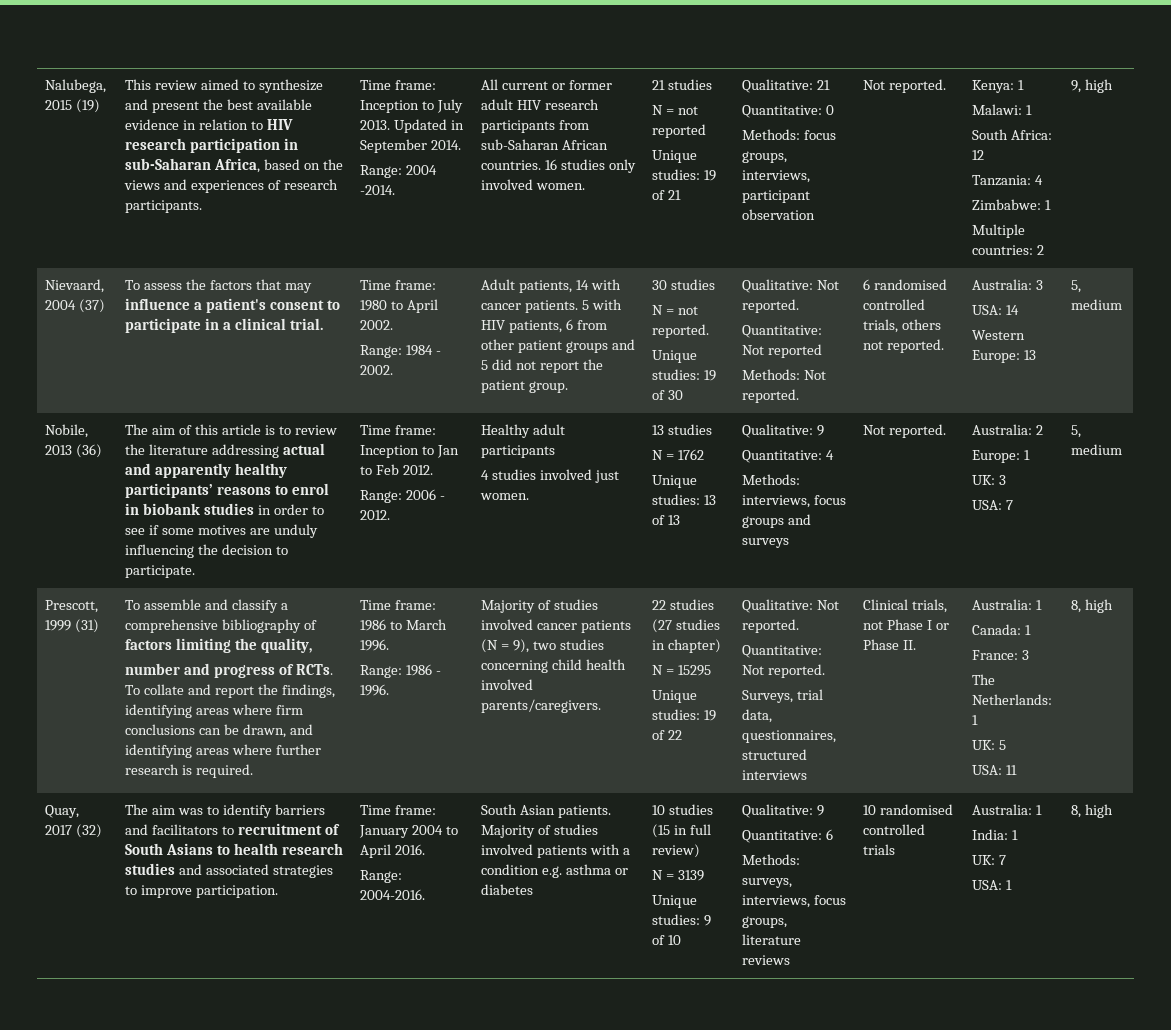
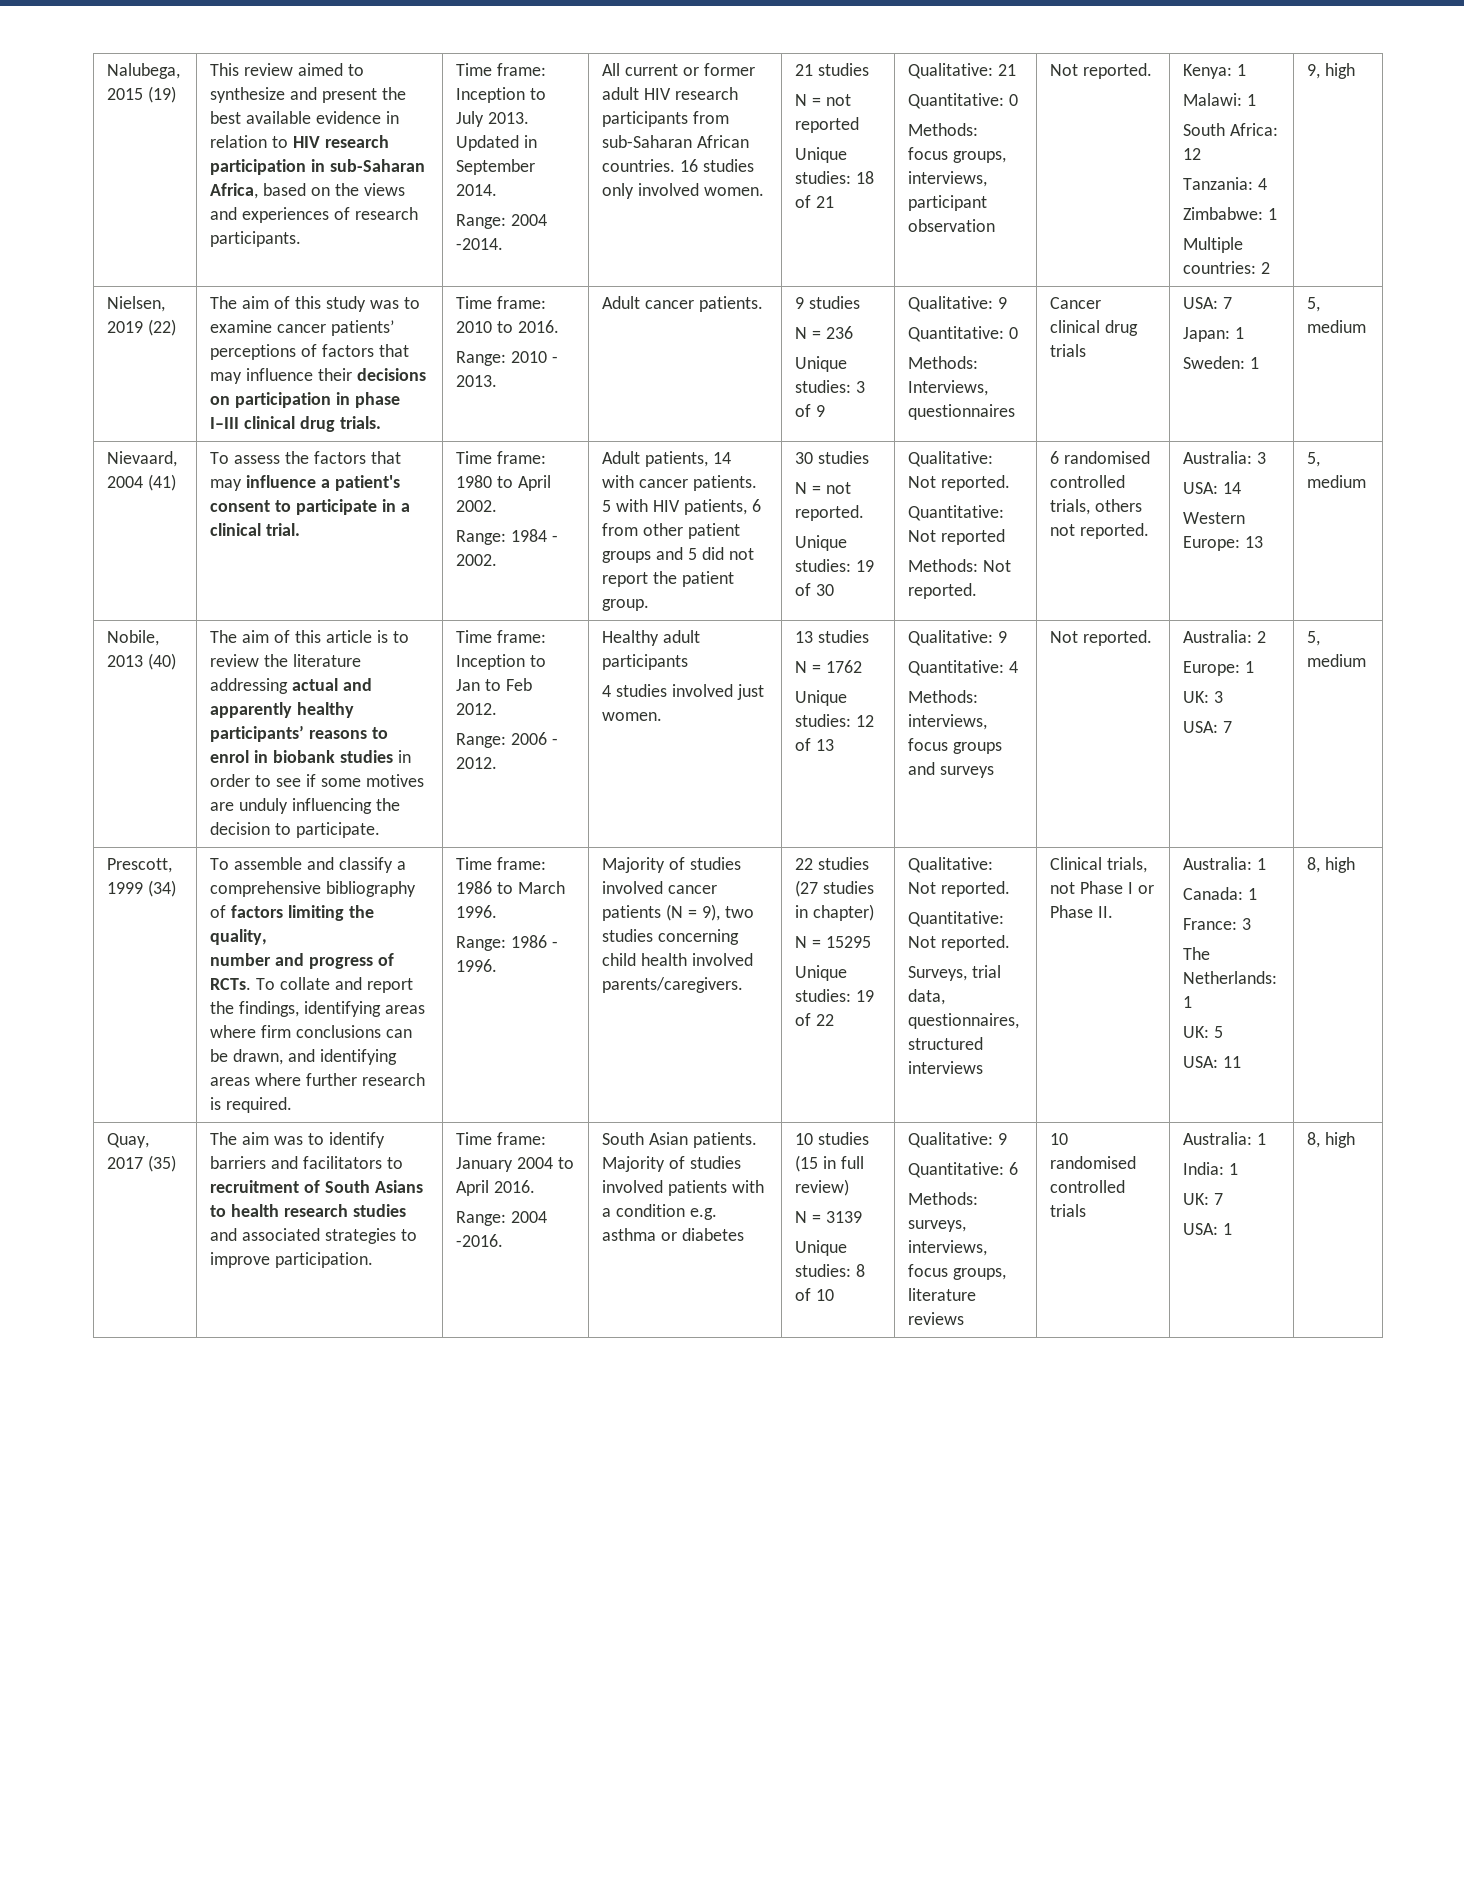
- Unique studies: 19 of 21
+ Unique studies: 18 of 21
+ Nielsen, 2019 (22) | The aim of this study was to examine cancer patients’ perceptions of factors that may influence their decisions on participation in phase I–III clinical drug trials. | Time frame: 2010 to 2016.
+ Range: 2010 - 2013. | Adult cancer patients. | 9 studies
+ N = 236
+ Unique studies: 3 of 9 | Qualitative: 9
+ Quantitative: 0
+ Methods: Interviews, questionnaires | Cancer clinical drug trials | USA: 7
+ Japan: 1
+ Sweden: 1 | 5, medium
- Nievaard, 2004 (37)
+ Nievaard, 2004 (41)
- Nobile, 2013 (36)
+ Nobile, 2013 (40)
- Unique studies: 13 of 13
+ Unique studies: 12 of 13
- Prescott, 1999 (31)
+ Prescott, 1999 (34)
- Quay, 2017 (32)
+ Quay, 2017 (35)
- Range: 2004-2016.
+ Range: 2004 -2016.
- Unique studies: 9 of 10
+ Unique studies: 8 of 10

